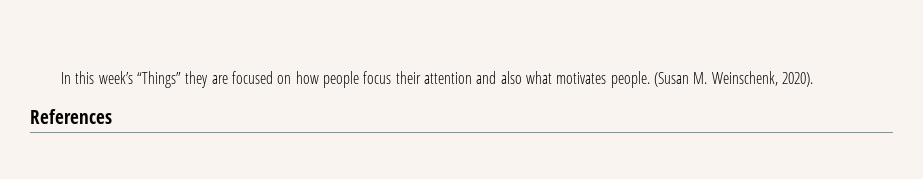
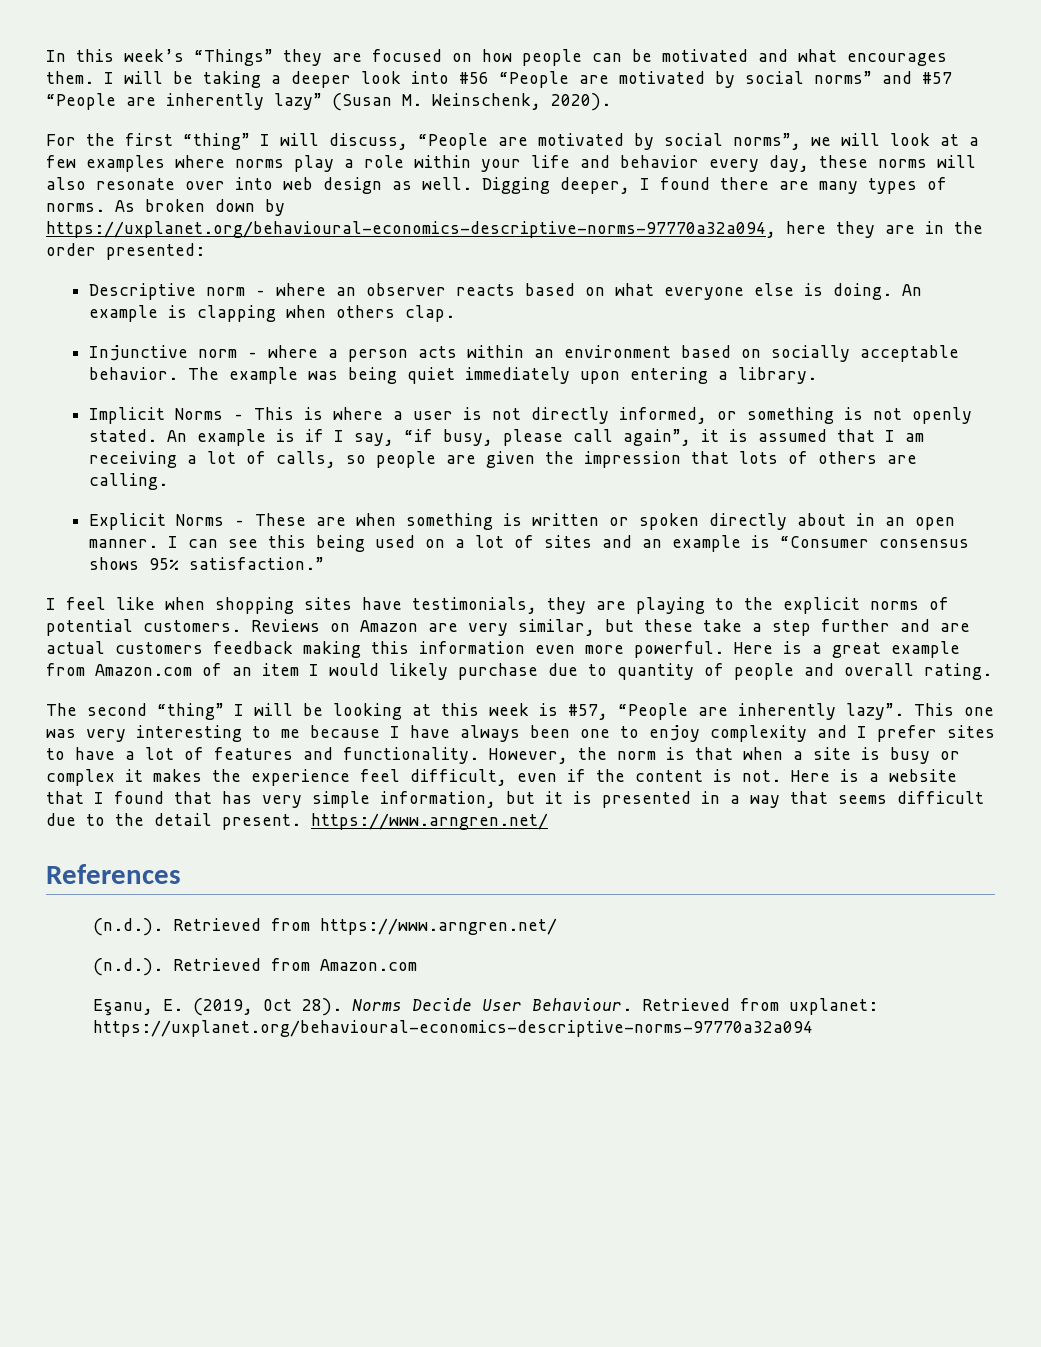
- In this week’s “Things” they are focused on how people focus their attention and also what motivates people. (Susan M. Weinschenk, 2020).
+ In this week’s “Things” they are focused on how people can be motivated and what encourages them. I will be taking a deeper look into #56 “People are motivated by social norms” and #57 “People are inherently lazy” (Susan M. Weinschenk, 2020).
+ For the first “thing” I will discuss, “People are motivated by social norms”, we will look at a few examples where norms play a role within your life and behavior every day, these norms will also resonate over into web design as well. Digging deeper, I found there are many types of norms. As broken down by https://uxplanet.org/behavioural-economics-descriptive-norms-97770a32a094, here they are in the order presented:
+ Descriptive norm – where an observer reacts based on what everyone else is doing. An example is clapping when others clap.
+ Injunctive norm – where a person acts within an environment based on socially acceptable behavior. The example was being quiet immediately upon entering a library.
+ Implicit Norms – This is where a user is not directly informed, or something is not openly stated. An example is if I say, “if busy, please call again”, it is assumed that I am receiving a lot of calls, so people are given the impression that lots of others are calling.
+ Explicit Norms – These are when something is written or spoken directly about in an open manner. I can see this being used on a lot of sites and an example is “Consumer consensus shows 95% satisfaction.”
+ I feel like when shopping sites have testimonials, they are playing to the explicit norms of potential customers. Reviews on Amazon are very similar, but these take a step further and are actual customers feedback making this information even more powerful. Here is a great example from Amazon.com of an item I would likely purchase due to quantity of people and overall rating.
+ The second “thing” I will be looking at this week is #57, “People are inherently lazy”. This one was very interesting to me because I have always been one to enjoy complexity and I prefer sites to have a lot of features and functionality. However, the norm is that when a site is busy or complex it makes the experience feel difficult, even if the content is not. Here is a website that I found that has very simple information, but it is presented in a way that seems difficult due to the detail present. https://www.arngren.net/
  References
+ (n.d.). Retrieved from https://www.arngren.net/
+ (n.d.). Retrieved from Amazon.com
+ Eşanu, E. (2019, Oct 28). Norms Decide User Behaviour. Retrieved from uxplanet: https://uxplanet.org/behavioural-economics-descriptive-norms-97770a32a094

